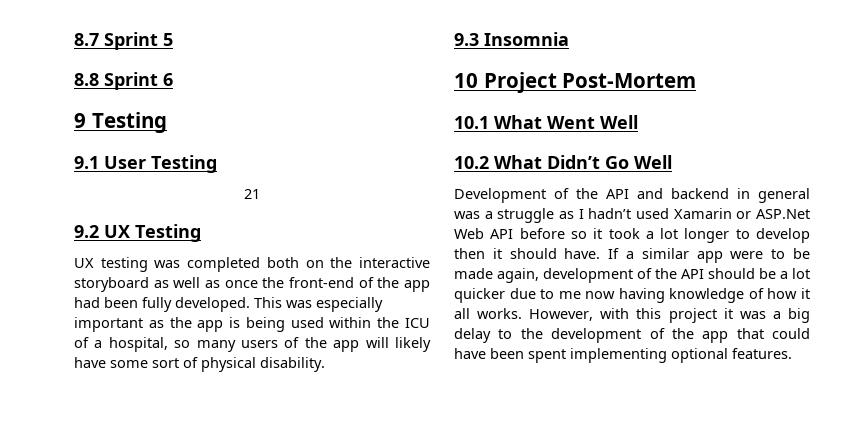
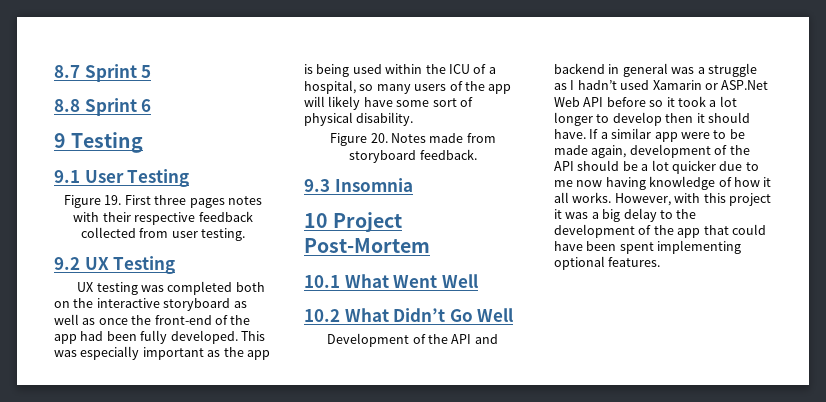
- 21
+ Figure 19. First three pages notes with their respective feedback collected from user testing.
+ Figure 20. Notes made from storyboard feedback.

